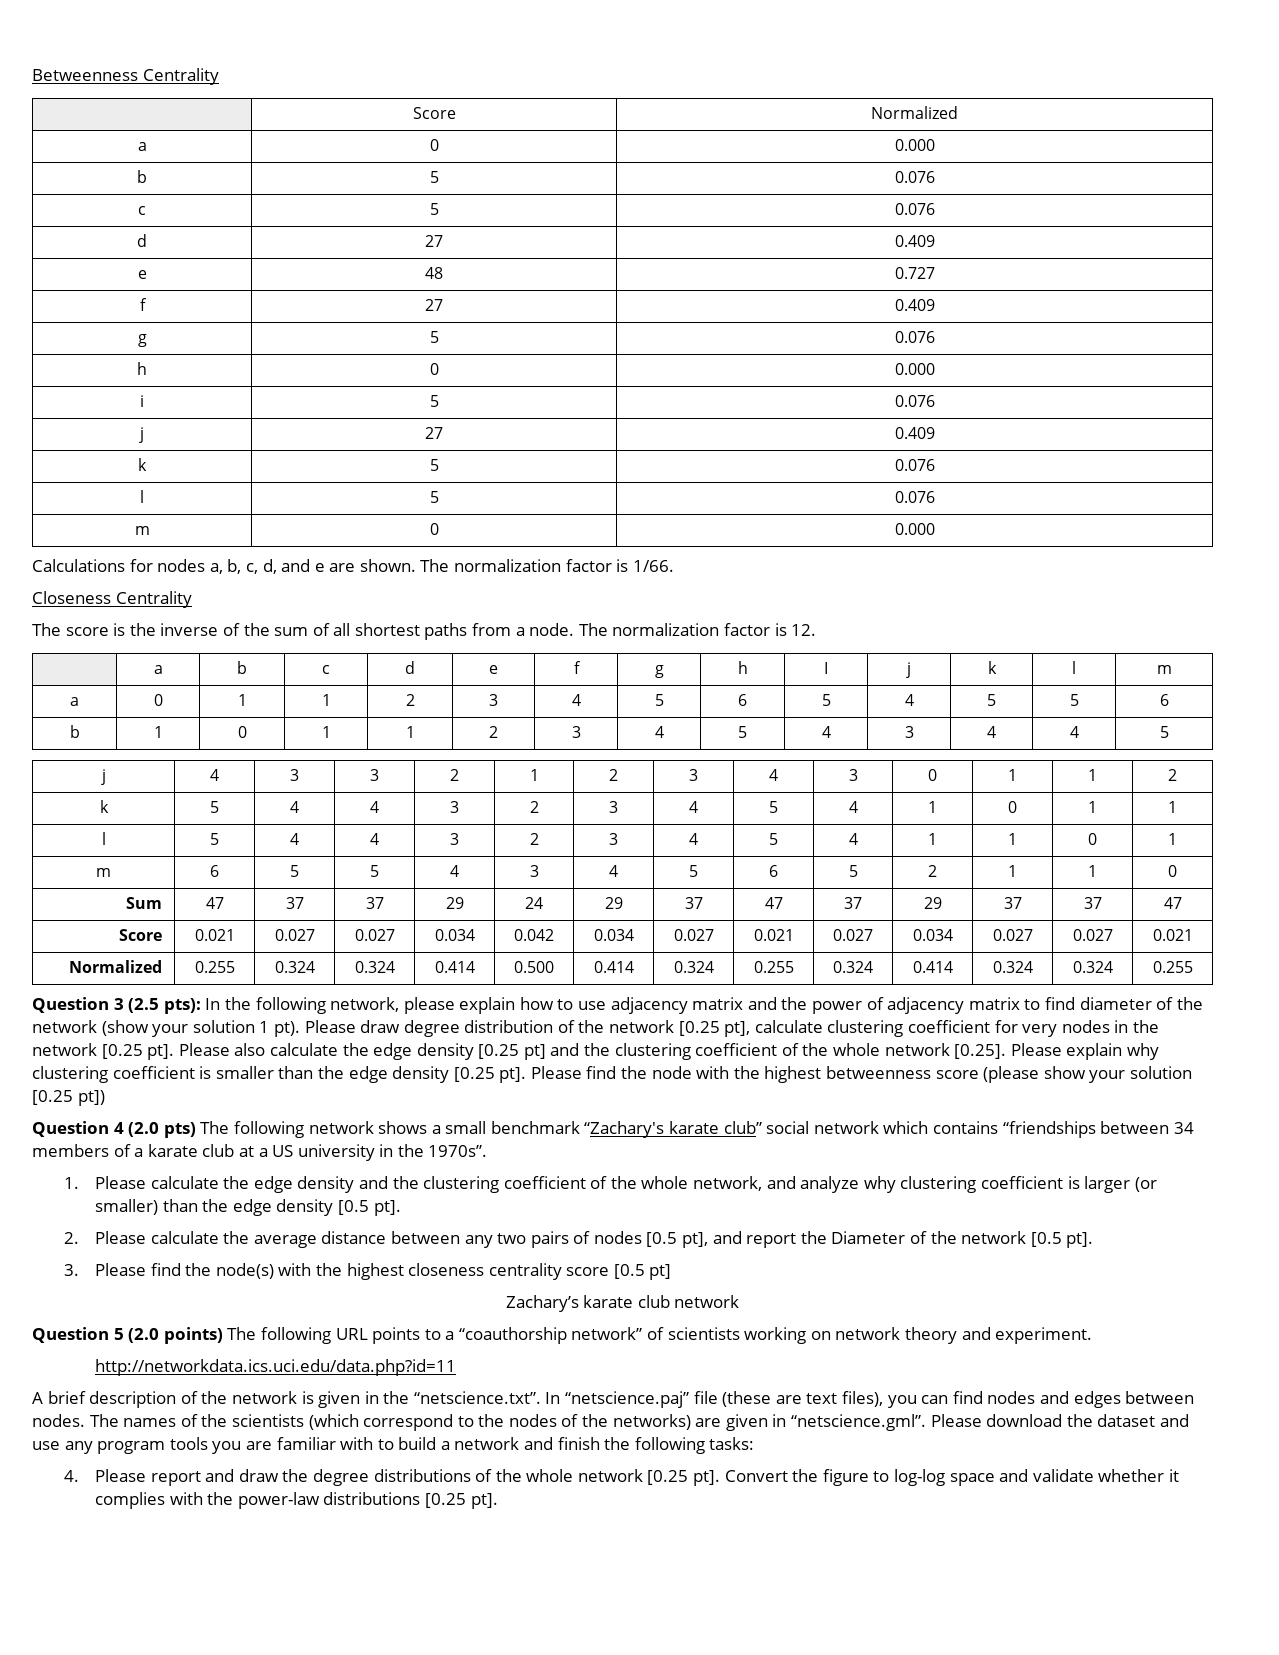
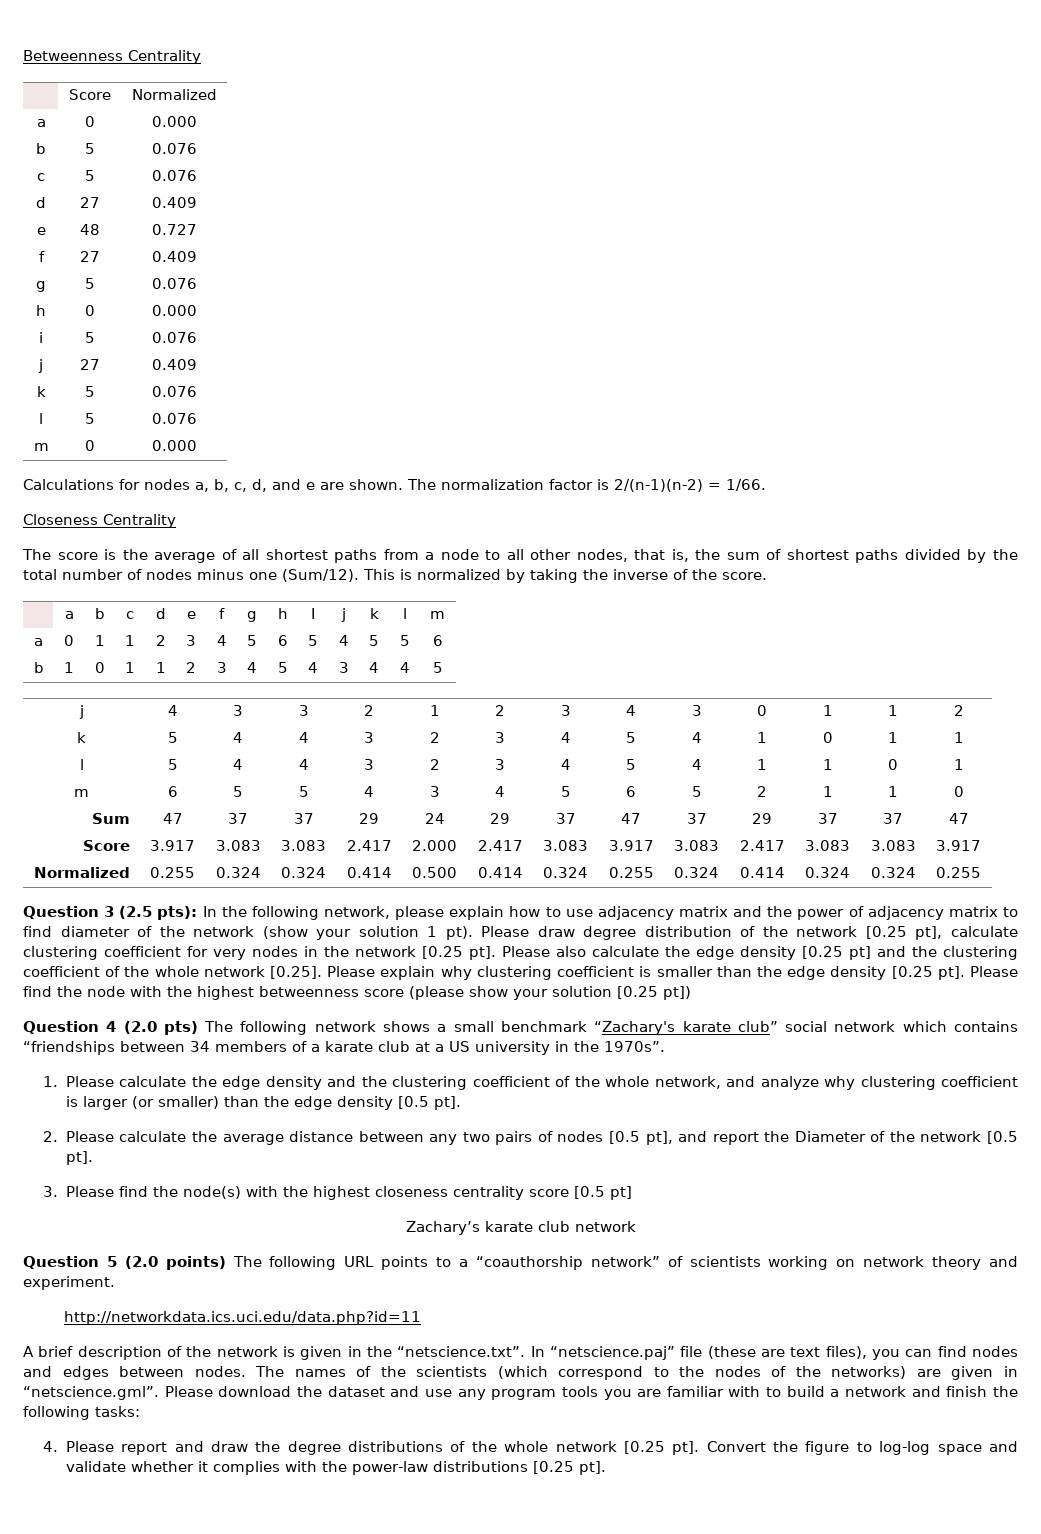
- The normalization factor is 1/66.
+ The normalization factor is 2/(n-1)(n-2) = 1/66.
- The score is the inverse of the sum of all shortest paths from a node. The normalization factor is 12.
+ The score is the average of all shortest paths from a node to all other nodes, that is, the sum of shortest paths divided by the total number of nodes minus one (Sum/12). This is normalized by taking the inverse of the score.
- Score | 0.021 | 0.027 | 0.027 | 0.034 | 0.042 | 0.034 | 0.027 | 0.021 | 0.027 | 0.034 | 0.027 | 0.027 | 0.021
+ Score | 3.917 | 3.083 | 3.083 | 2.417 | 2.000 | 2.417 | 3.083 | 3.917 | 3.083 | 2.417 | 3.083 | 3.083 | 3.917

